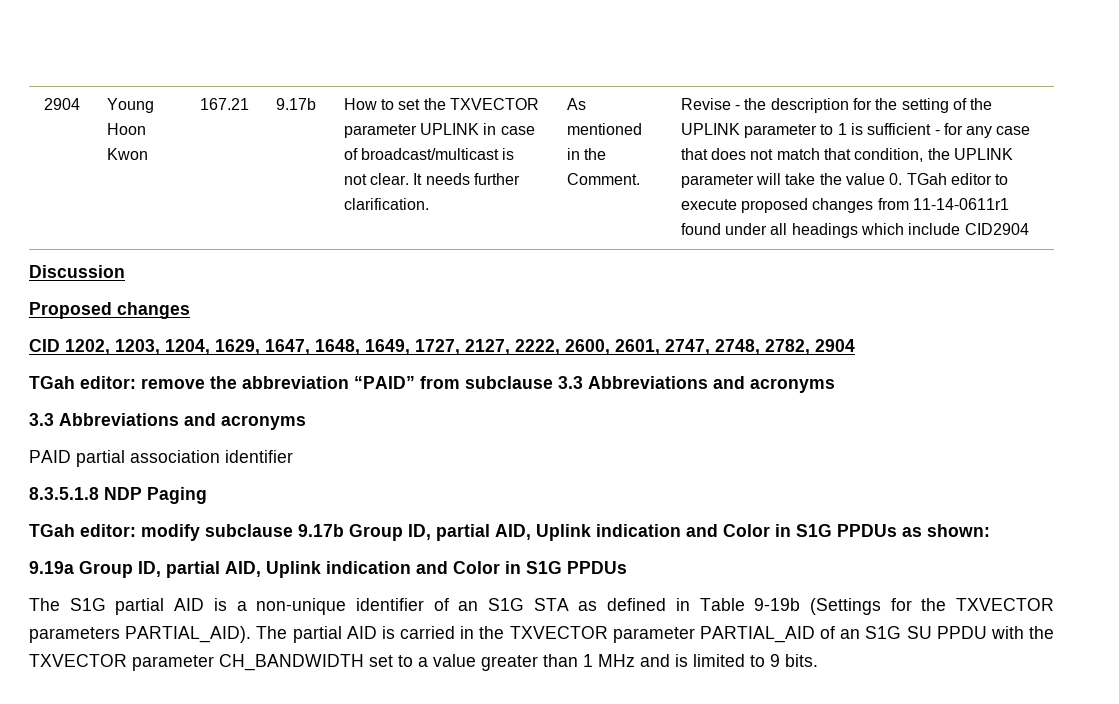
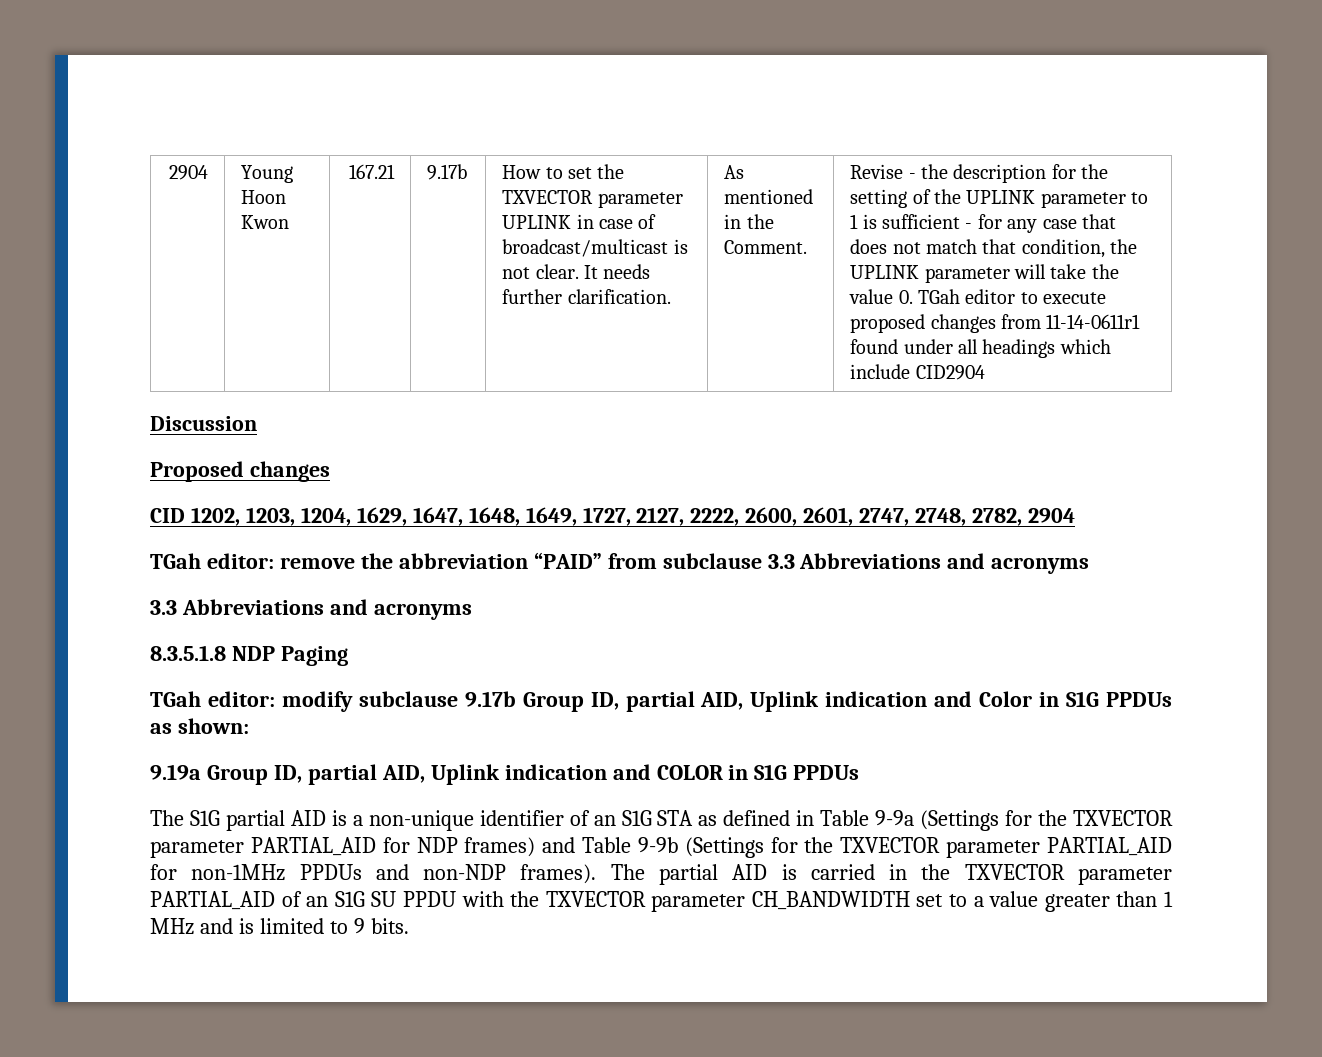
- PAID partial association identifier
- 9.19a Group ID, partial AID, Uplink indication and Color in S1G PPDUs
+ 9.19a Group ID, partial AID, Uplink indication and COLOR in S1G PPDUs
- The S1G partial AID is a non-unique identifier of an S1G STA as defined in Table 9-19b (Settings for the TXVECTOR parameters PARTIAL_AID).
+ The S1G partial AID is a non-unique identifier of an S1G STA as defined in Table 9-9a (Settings for the TXVECTOR parameter PARTIAL_AID for NDP frames) and Table 9-9b (Settings for the TXVECTOR parameter PARTIAL_AID for non-1MHz PPDUs and non-NDP frames).

